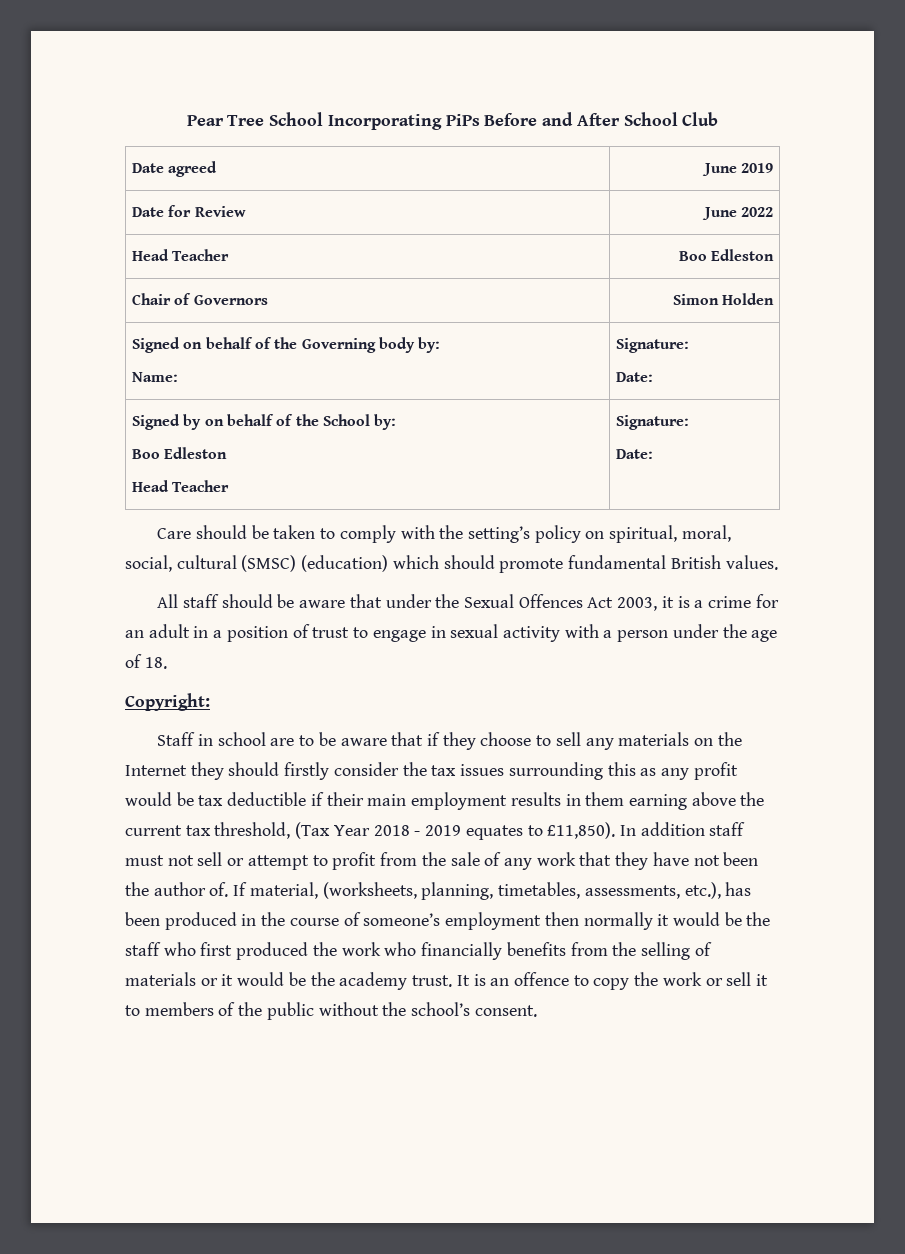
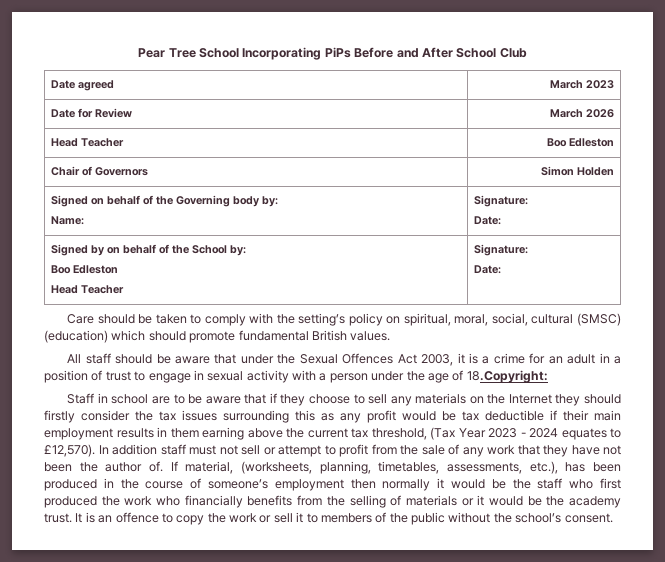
- Date agreed | June 2019
+ Date agreed | March 2023
- Date for Review | June 2022
+ Date for Review | March 2026
- All staff should be aware that under the Sexual Offences Act 2003, it is a crime for an adult in a position of trust to engage in sexual activity with a person under the age of 18.
- Copyright:
+ All staff should be aware that under the Sexual Offences Act 2003, it is a crime for an adult in a position of trust to engage in sexual activity with a person under the age of 18.Copyright:
- Staff in school are to be aware that if they choose to sell any materials on the Internet they should firstly consider the tax issues surrounding this as any profit would be tax deductible if their main employment results in them earning above the current tax threshold, (Tax Year 2018 - 2019 equates to £11,850).
+ Staff in school are to be aware that if they choose to sell any materials on the Internet they should firstly consider the tax issues surrounding this as any profit would be tax deductible if their main employment results in them earning above the current tax threshold, (Tax Year 2023 - 2024 equates to £12,570).

